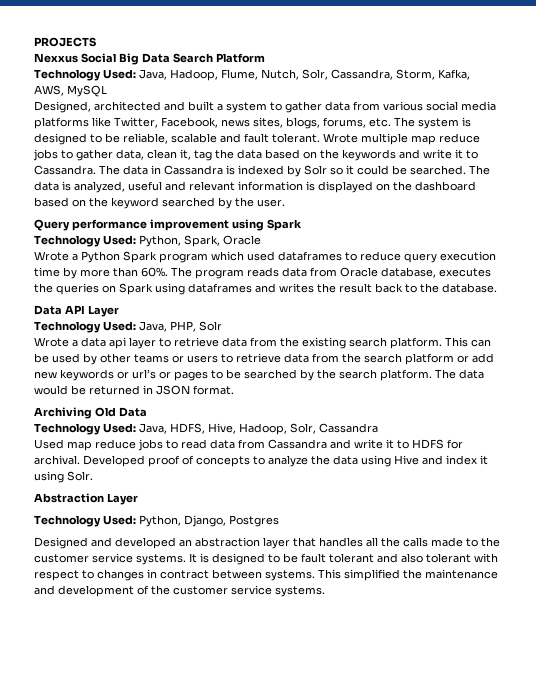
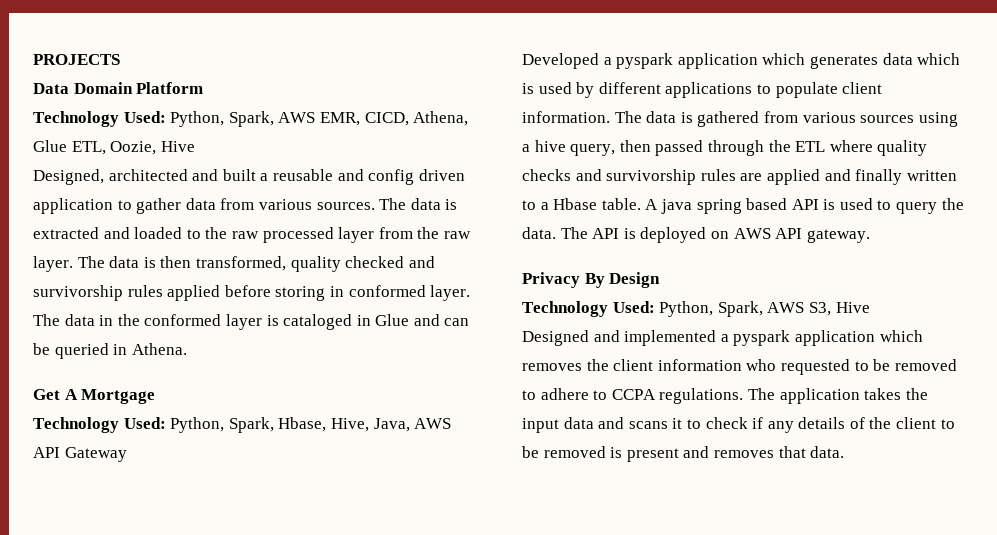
- Nexxus Social Big Data Search Platform
- Technology Used: Java, Hadoop, Flume, Nutch, Solr, Cassandra, Storm, Kafka, AWS, MySQL
+ Data Domain Platform
+ Technology Used: Python, Spark, AWS EMR, CICD, Athena, Glue ETL, Oozie, Hive
- Designed, architected and built a system to gather data from various social media platforms like Twitter, Facebook, news sites, blogs, forums, etc. The system is designed to be reliable, scalable and fault tolerant. Wrote multiple map reduce jobs to gather data, clean it, tag the data based on the keywords and write it to Cassandra. The data in Cassandra is indexed by Solr so it could be searched. The data is analyzed, useful and relevant information is displayed on the dashboard based on the keyword searched by the user.
- Query performance improvement using Spark
- Technology Used: Python, Spark, Oracle
- Wrote a Python Spark program which used dataframes to reduce query execution time by more than 60%. The program reads data from Oracle database, executes the queries on Spark using dataframes and writes the result back to the database.
- Data API Layer
- Technology Used: Java, PHP, Solr
- Wrote a data api layer to retrieve data from the existing search platform. This can be used by other teams or users to retrieve data from the search platform or add new keywords or url’s or pages to be searched by the search platform. The data would be returned in JSON format.
- Archiving Old Data
- Technology Used: Java, HDFS, Hive, Hadoop, Solr, Cassandra
- Used map reduce jobs to read data from Cassandra and write it to HDFS for archival. Developed proof of concepts to analyze the data using Hive and index it using Solr.
- Abstraction Layer
- Technology Used: Python, Django, Postgres
- Designed and developed an abstraction layer that handles all the calls made to the customer service systems. It is designed to be fault tolerant and also tolerant with respect to changes in contract between systems. This simplified the maintenance and development of the customer service systems.
+ Designed, architected and built a reusable and config driven application to gather data from various sources. The data is extracted and loaded to the raw processed layer from the raw layer. The data is then transformed, quality checked and survivorship rules applied before storing in conformed layer. The data in the conformed layer is cataloged in Glue and can be queried in Athena.
+ Get A Mortgage
+ Technology Used: Python, Spark, Hbase, Hive, Java, AWS API Gateway
+ Developed a pyspark application which generates data which is used by different applications to populate client information. The data is gathered from various sources using a hive query, then passed through the ETL where quality checks and survivorship rules are applied and finally written to a Hbase table. A java spring based API is used to query the data. The API is deployed on AWS API gateway.
+ Privacy By Design
+ Technology Used: Python, Spark, AWS S3, Hive
+ Designed and implemented a pyspark application which removes the client information who requested to be removed to adhere to CCPA regulations. The application takes the input data and scans it to check if any details of the client to be removed is present and removes that data.

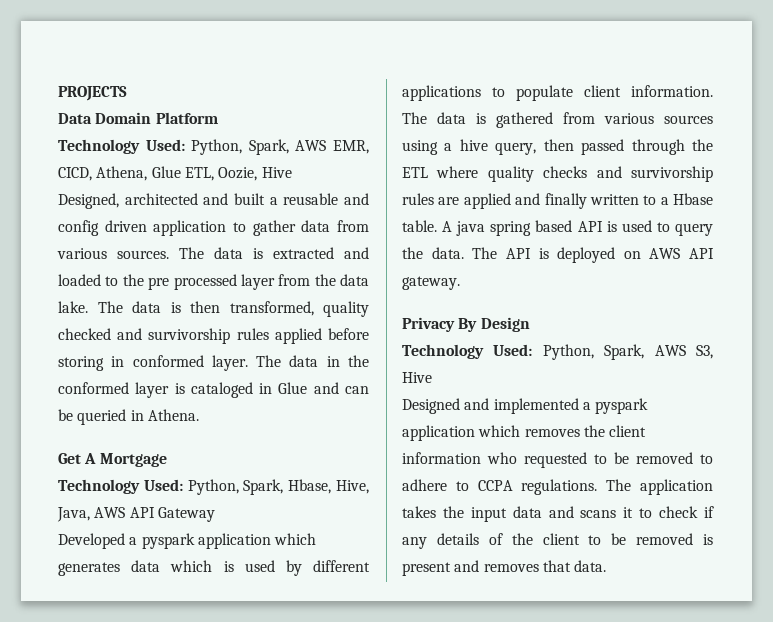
- The data is extracted and loaded to the raw processed layer from the raw layer.
+ The data is extracted and loaded to the pre processed layer from the data lake.

